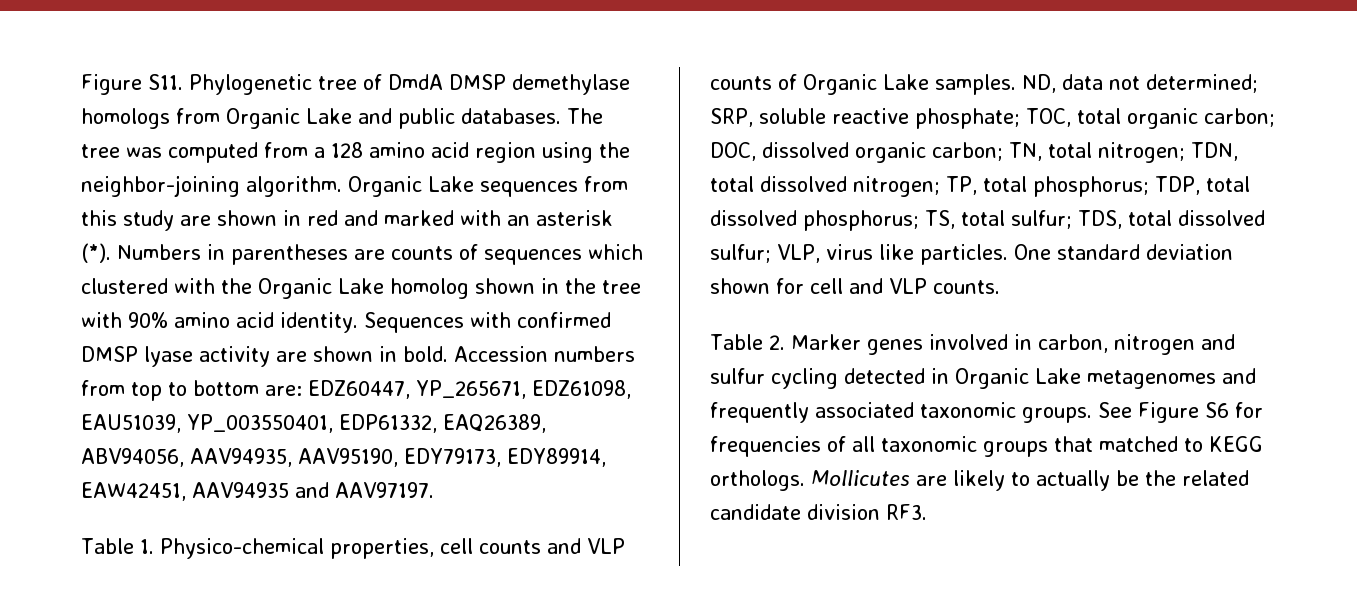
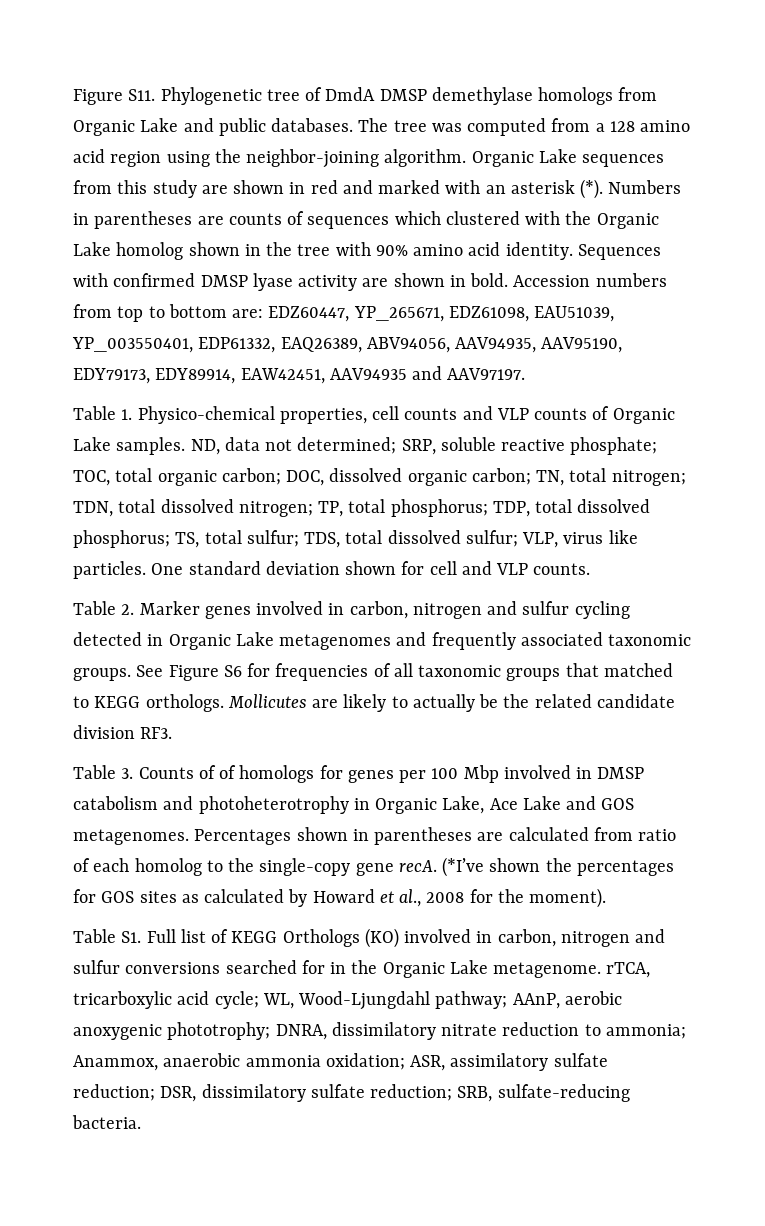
+ Table 3. Counts of of homologs for genes per 100 Mbp involved in DMSP catabolism and photoheterotrophy in Organic Lake, Ace Lake and GOS metagenomes. Percentages shown in parentheses are calculated from ratio of each homolog to the single-copy gene recA. (*I’ve shown the percentages for GOS sites as calculated by Howard et al., 2008 for the moment).
+ Table S1. Full list of KEGG Orthologs (KO) involved in carbon, nitrogen and sulfur conversions searched for in the Organic Lake metagenome. rTCA, tricarboxylic acid cycle; WL, Wood-Ljungdahl pathway; AAnP, aerobic anoxygenic phototrophy; DNRA, dissimilatory nitrate reduction to ammonia; Anammox, anaerobic ammonia oxidation; ASR, assimilatory sulfate reduction; DSR, dissimilatory sulfate reduction; SRB, sulfate-reducing bacteria.

